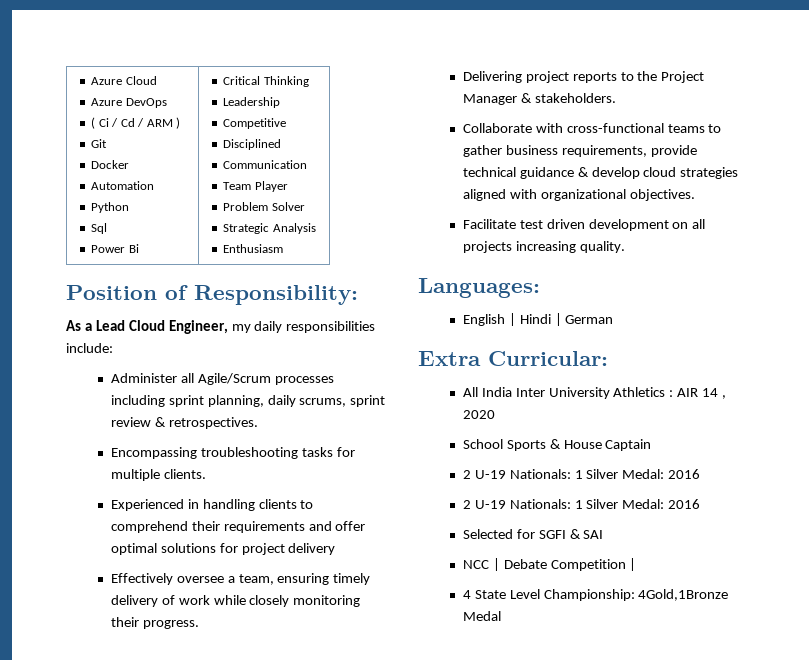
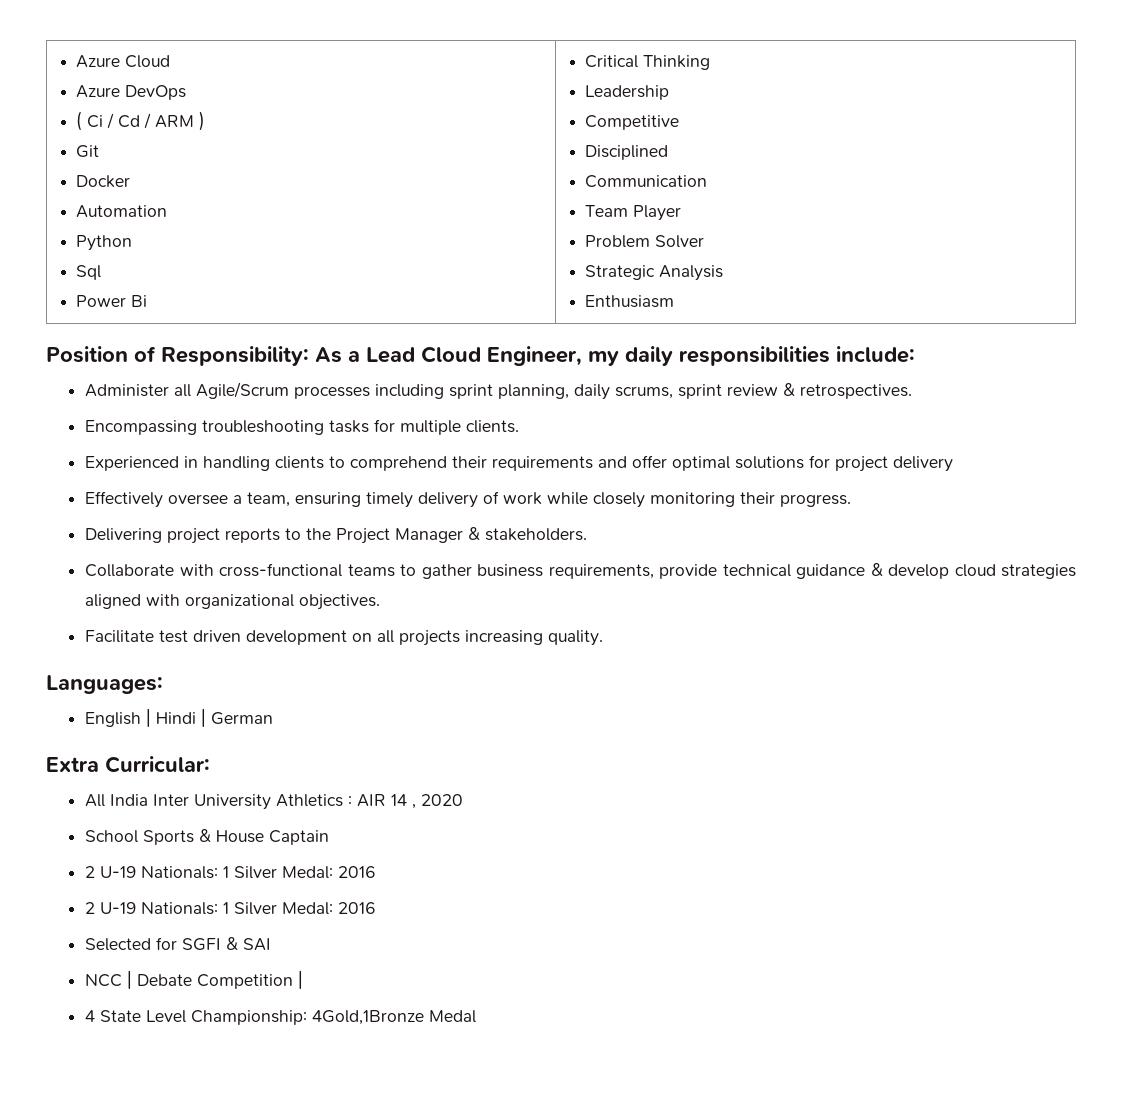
- Position of Responsibility:
- As a Lead Cloud Engineer, my daily responsibilities include:
+ Position of Responsibility: As a Lead Cloud Engineer, my daily responsibilities include:

